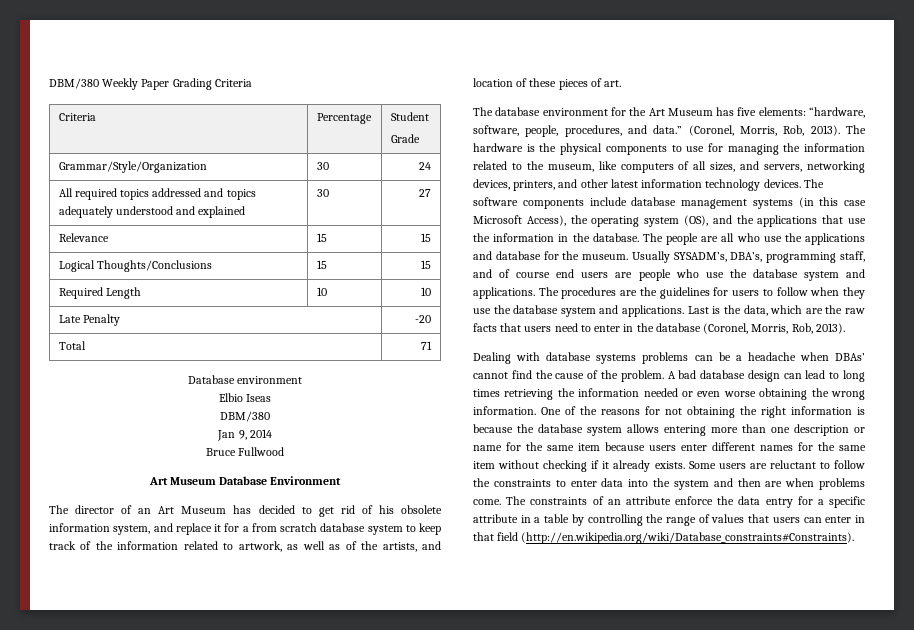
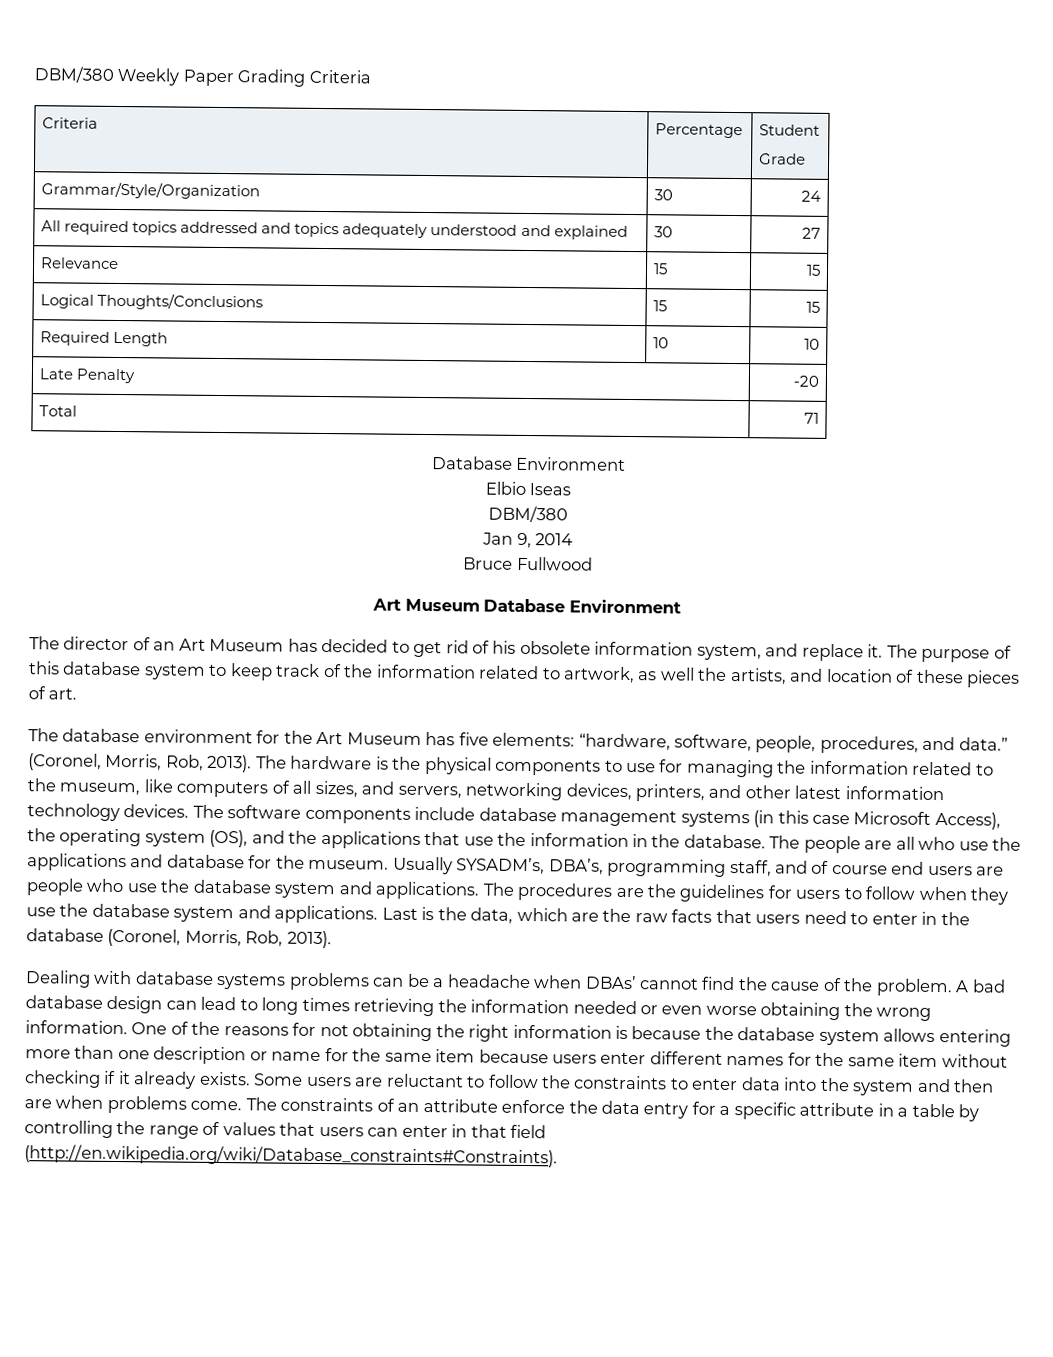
  Total | 71
- Database environment
+ Database Environment
- The director of an Art Museum has decided to get rid of his obsolete information system, and replace it for a from scratch database system to keep track of the information related to artwork, as well as of the artists, and location of these pieces of art.
+ The director of an Art Museum has decided to get rid of his obsolete information system, and replace it. The purpose of this database system to keep track of the information related to artwork, as well the artists, and location of these pieces of art.

